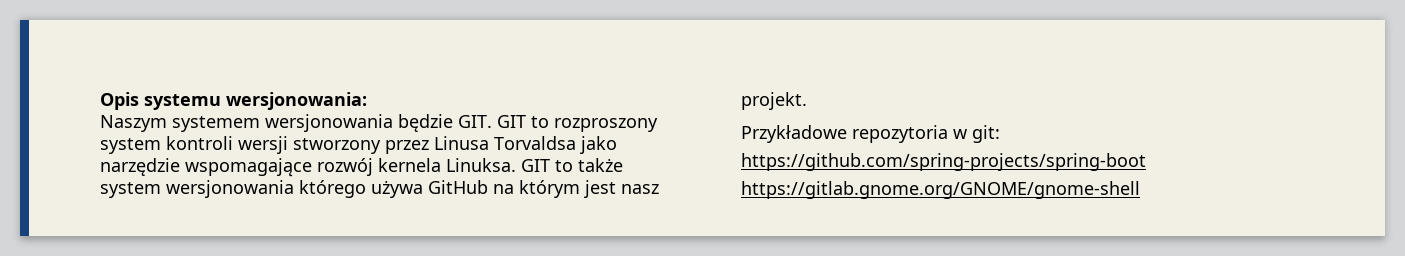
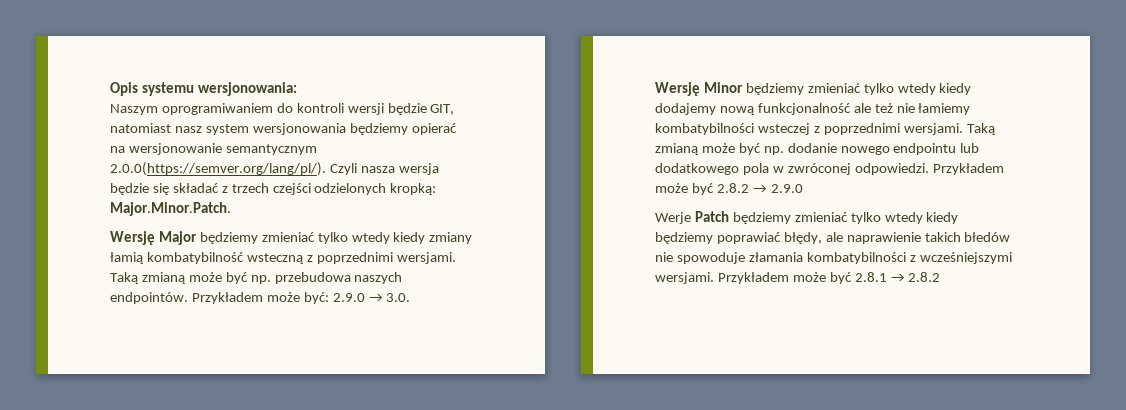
- Naszym systemem wersjonowania będzie GIT. GIT to rozproszony system kontroli wersji stworzony przez Linusa Torvaldsa jako narzędzie wspomagające rozwój kernela Linuksa. GIT to także system wersjonowania którego używa GitHub na którym jest nasz projekt.
- Przykładowe repozytoria w git:
- https://github.com/spring-projects/spring-boot
- https://gitlab.gnome.org/GNOME/gnome-shell
+ Naszym oprogramiwaniem do kontroli wersji będzie GIT, natomiast nasz system wersjonowania będziemy opierać na wersjonowanie semantycznym 2.0.0(https://semver.org/lang/pl/). Czyli nasza wersja będzie się składać z trzech czejści odzielonych kropką: Major.Minor.Patch.
+ Wersję Major będziemy zmieniać tylko wtedy kiedy zmiany łamią kombatybilność wsteczną z poprzednimi wersjami. Taką zmianą może być np. przebudowa naszych endpointów. Przykładem może być: 2.9.0 → 3.0.
+ Wersję Minor będziemy zmieniać tylko wtedy kiedy dodajemy nową funkcjonalność ale też nie łamiemy kombatybilności wsteczej z poprzednimi wersjami. Taką zmianą może być np. dodanie nowego endpointu lub dodatkowego pola w zwróconej odpowiedzi. Przykładem może być 2.8.2 → 2.9.0
+ Werje Patch będziemy zmieniać tylko wtedy kiedy będziemy poprawiać błędy, ale naprawienie takich błedów nie spowoduje złamania kombatybilności z wcześniejszymi wersjami. Przykładem może być 2.8.1 → 2.8.2

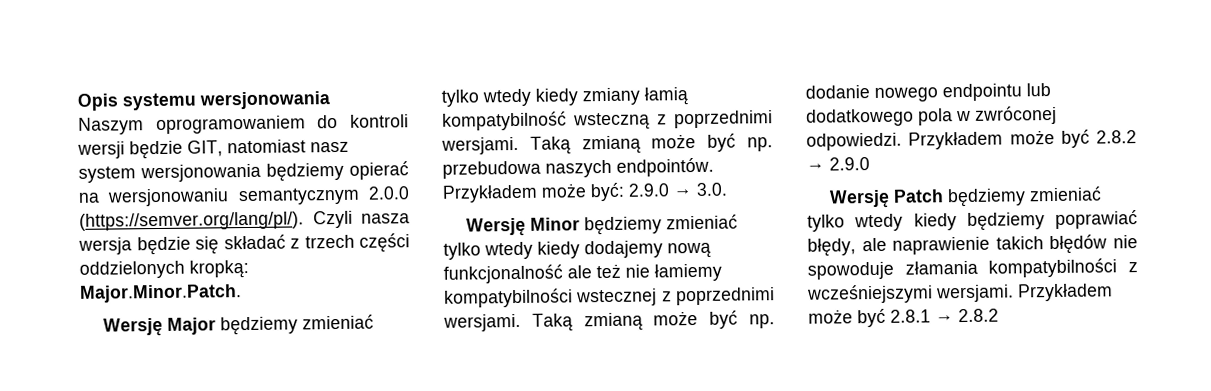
- Opis systemu wersjonowania:
+ Opis systemu wersjonowania
- Naszym oprogramiwaniem do kontroli wersji będzie GIT, natomiast nasz system wersjonowania będziemy opierać na wersjonowanie semantycznym 2.0.0(https://semver.org/lang/pl/). Czyli nasza wersja będzie się składać z trzech czejści odzielonych kropką: Major.Minor.Patch.
+ Naszym oprogramowaniem do kontroli wersji będzie GIT, natomiast nasz system wersjonowania będziemy opierać na wersjonowaniu semantycznym 2.0.0 (https://semver.org/lang/pl/). Czyli nasza wersja będzie się składać z trzech części oddzielonych kropką: Major.Minor.Patch.
- Wersję Major będziemy zmieniać tylko wtedy kiedy zmiany łamią kombatybilność wsteczną z poprzednimi wersjami.
+ Wersję Major będziemy zmieniać tylko wtedy kiedy zmiany łamią kompatybilność wsteczną z poprzednimi wersjami.
- Wersję Minor będziemy zmieniać tylko wtedy kiedy dodajemy nową funkcjonalność ale też nie łamiemy kombatybilności wsteczej z poprzednimi wersjami.
+ Wersję Minor będziemy zmieniać tylko wtedy kiedy dodajemy nową funkcjonalność ale też nie łamiemy kompatybilności wstecznej z poprzednimi wersjami.
- Werje Patch będziemy zmieniać tylko wtedy kiedy będziemy poprawiać błędy, ale naprawienie takich błedów nie spowoduje złamania kombatybilności z wcześniejszymi wersjami.
+ Wersję Patch będziemy zmieniać tylko wtedy kiedy będziemy poprawiać błędy, ale naprawienie takich błędów nie spowoduje złamania kompatybilności z wcześniejszymi wersjami.

